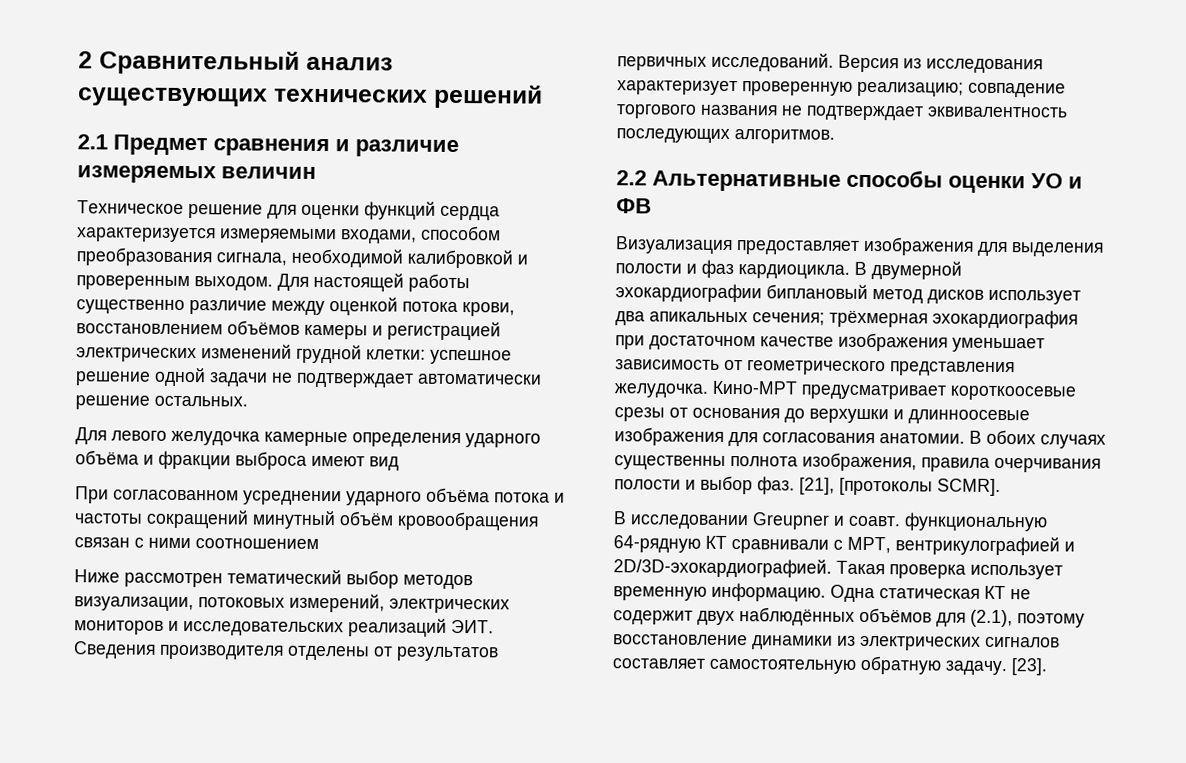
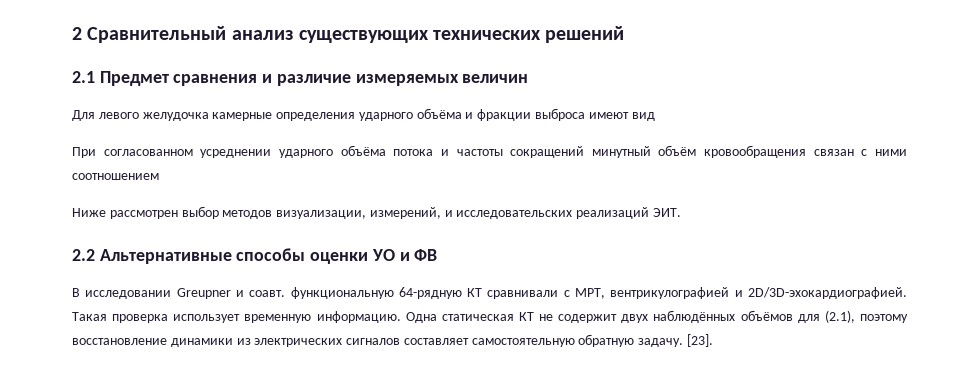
- Техническое решение для оценки функций сердца характеризуется измеряемыми входами, способом преобразования сигнала, необходимой калибровкой и проверенным выходом. Для настоящей работы существенно различие между оценкой потока крови, восстановлением объёмов камеры и регистрацией электрических изменений грудной клетки: успешное решение одной задачи не подтверждает автоматически решение остальных.
- Ниже рассмотрен тематический выбор методов визуализации, потоковых измерений, электрических мониторов и исследовательских реализаций ЭИТ. Сведения производителя отделены от результатов первичных исследований. Версия из исследования характеризует проверенную реализацию; совпадение торгового названия не подтверждает эквивалентность последующих алгоритмов.
+ Ниже рассмотрен выбор методов визуализации, измерений, и исследовательских реализаций ЭИТ.
- Визуализация предоставляет изображения для выделения полости и фаз кардиоцикла. В двумерной эхокардиографии биплановый метод дисков использует два апикальных сечения; трёхмерная эхокардиография при достаточном качестве изображения уменьшает зависимость от геометрического представления желудочка. Кино-МРТ предусматривает короткоосевые срезы от основания до верхушки и длинноосевые изображения для согласования анатомии. В обоих случаях существенны полнота изображения, правила очерчивания полости и выбор фаз. [21], [протоколы SCMR].

